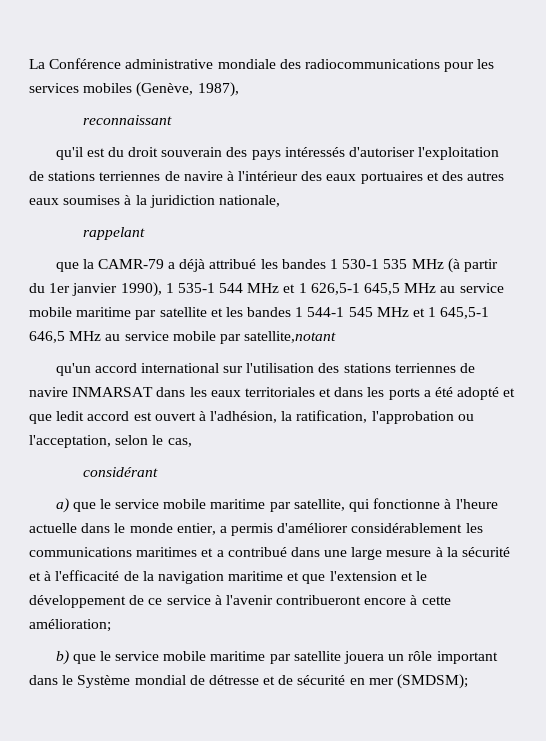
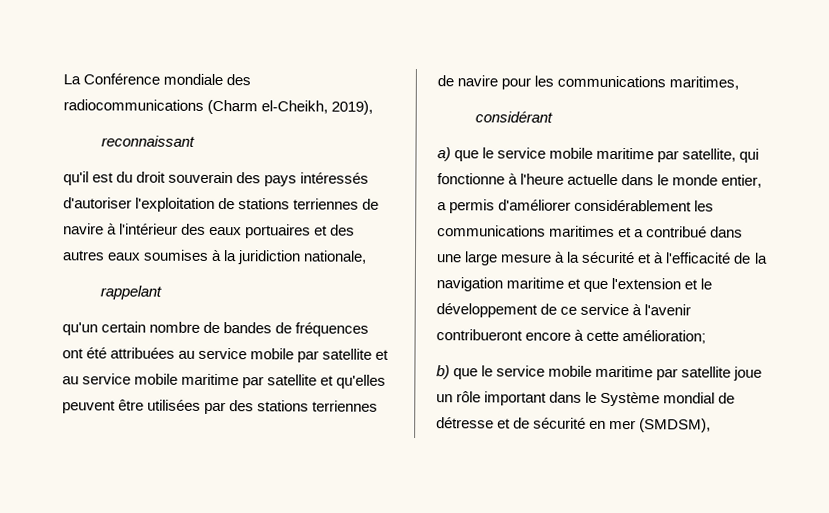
- La Conférence administrative mondiale des radiocommunications pour les services mobiles (Genève, 1987),
+ La Conférence mondiale des radiocommunications (Charm el-Cheikh, 2019),
- que la CAMR-79 a déjà attribué les bandes 1 530-1 535 MHz (à partir du 1er janvier 1990), 1 535-1 544 MHz et 1 626,5-1 645,5 MHz au service mobile maritime par satellite et les bandes 1 544-1 545 MHz et 1 645,5-1 646,5 MHz au service mobile par satellite,notant
- qu'un accord international sur l'utilisation des stations terriennes de navire INMARSAT dans les eaux territoriales et dans les ports a été adopté et que ledit accord est ouvert à l'adhésion, la ratification, l'approbation ou l'acceptation, selon le cas,
+ qu'un certain nombre de bandes de fréquences ont été attribuées au service mobile par satellite et au service mobile maritime par satellite et qu'elles peuvent être utilisées par des stations terriennes de navire pour les communications maritimes,
- b) que le service mobile maritime par satellite jouera un rôle important dans le Système mondial de détresse et de sécurité en mer (SMDSM);
+ b) que le service mobile maritime par satellite joue un rôle important dans le Système mondial de détresse et de sécurité en mer (SMDSM),

